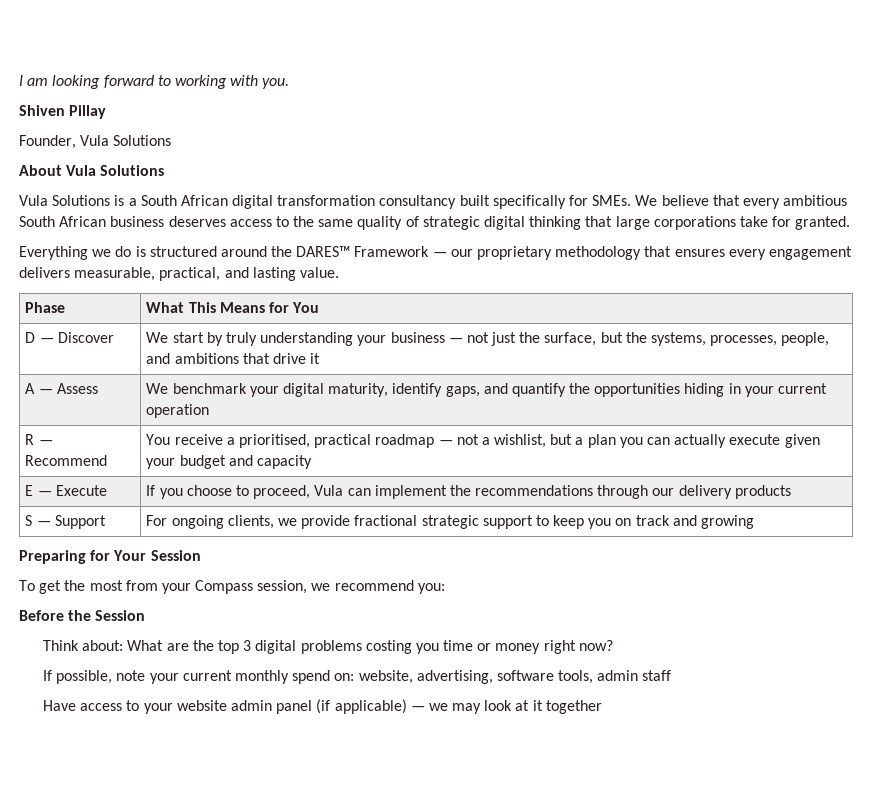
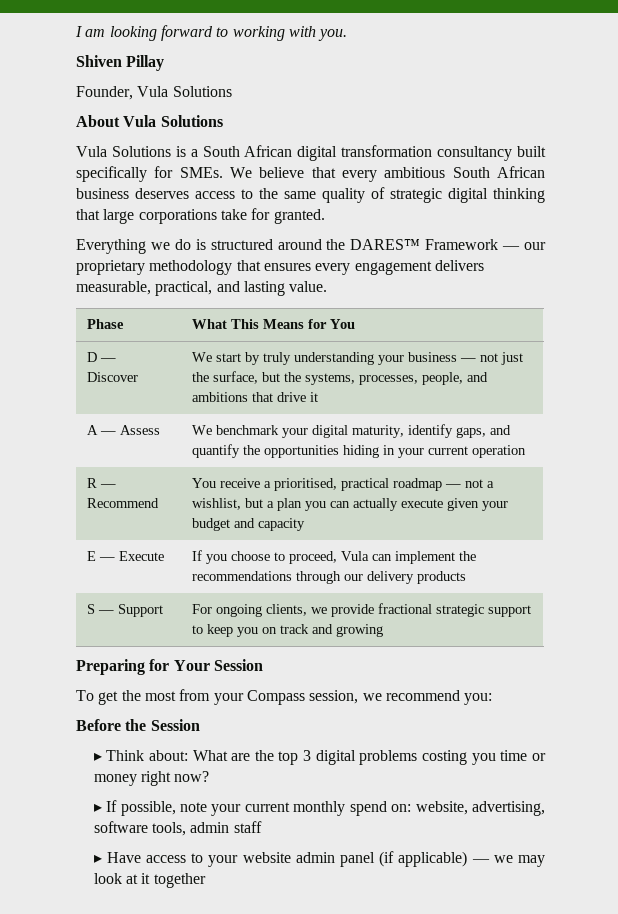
- Think about: What are the top 3 digital problems costing you time or money right now?
+ ▸ Think about: What are the top 3 digital problems costing you time or money right now?
- If possible, note your current monthly spend on: website, advertising, software tools, admin staff
+ ▸ If possible, note your current monthly spend on: website, advertising, software tools, admin staff
- Have access to your website admin panel (if applicable) — we may look at it together
+ ▸ Have access to your website admin panel (if applicable) — we may look at it together

